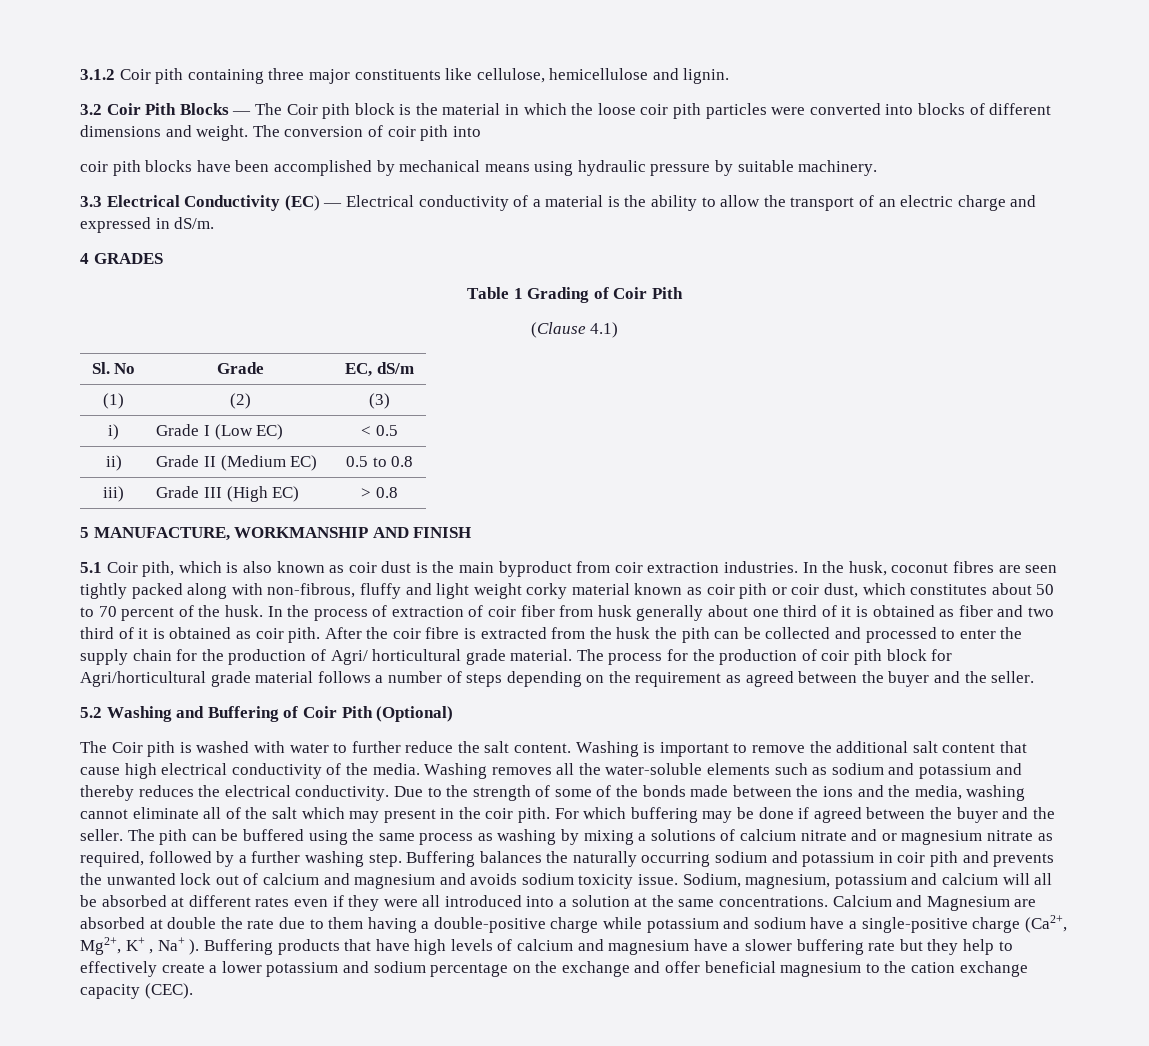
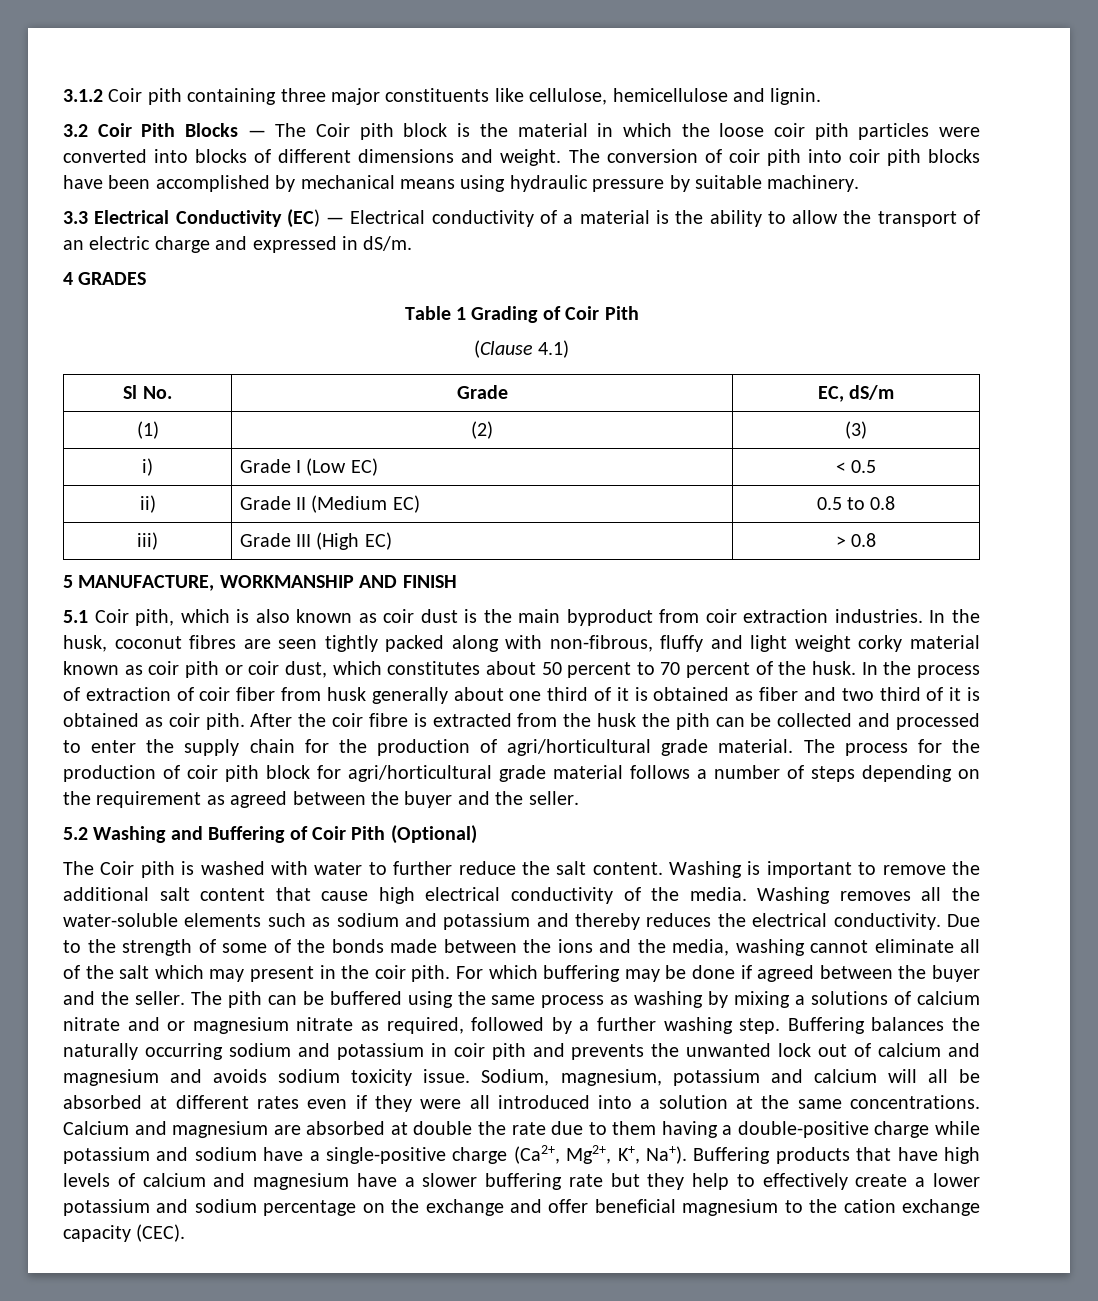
- The conversion of coir pith into
- coir pith blocks have been accomplished by mechanical means using hydraulic pressure by suitable machinery.
+ The conversion of coir pith into coir pith blocks have been accomplished by mechanical means using hydraulic pressure by suitable machinery.
- Sl. No | Grade | EC, dS/m
+ Sl No. | Grade | EC, dS/m
- In the husk, coconut fibres are seen tightly packed along with non-fibrous, fluffy and light weight corky material known as coir pith or coir dust, which constitutes about 50 to 70 percent of the husk.
+ In the husk, coconut fibres are seen tightly packed along with non-fibrous, fluffy and light weight corky material known as coir pith or coir dust, which constitutes about 50 percent to 70 percent of the husk.
- After the coir fibre is extracted from the husk the pith can be collected and processed to enter the supply chain for the production of Agri/ horticultural grade material.
+ After the coir fibre is extracted from the husk the pith can be collected and processed to enter the supply chain for the production of agri/horticultural grade material.
- The process for the production of coir pith block for Agri/horticultural grade material follows a number of steps depending on the requirement as agreed between the buyer and the seller.
+ The process for the production of coir pith block for agri/horticultural grade material follows a number of steps depending on the requirement as agreed between the buyer and the seller.
- Calcium and Magnesium are absorbed at double the rate due to them having a double-positive charge while potassium and sodium have a single-positive charge (Ca2+, Mg2+, K+ , Na+ ).
+ Calcium and magnesium are absorbed at double the rate due to them having a double-positive charge while potassium and sodium have a single-positive charge (Ca2+, Mg2+, K+, Na+).

